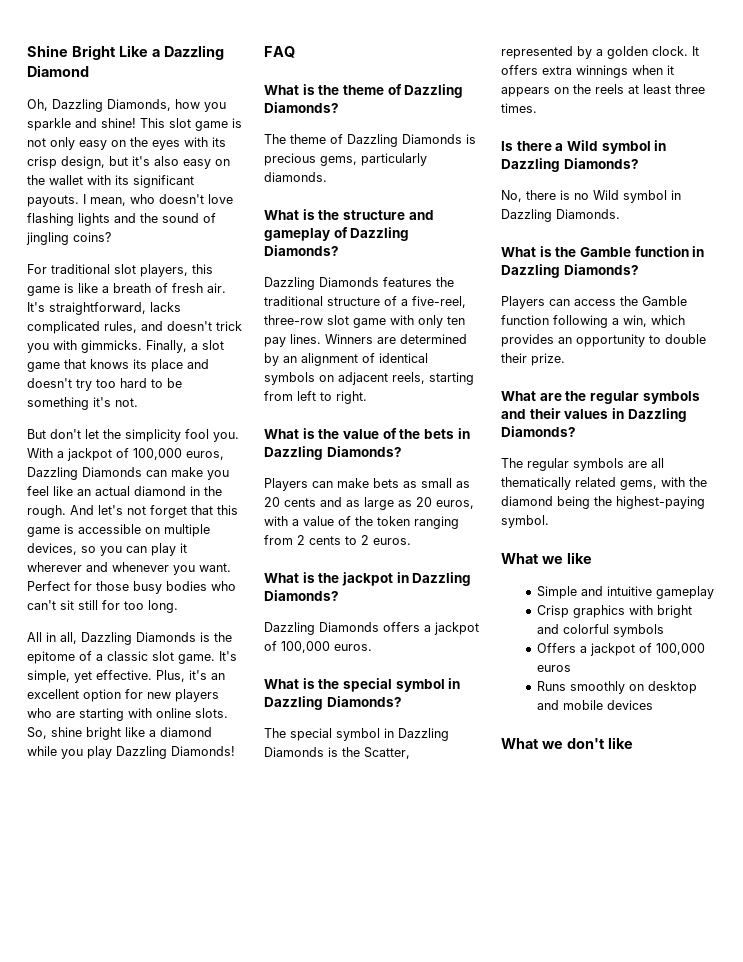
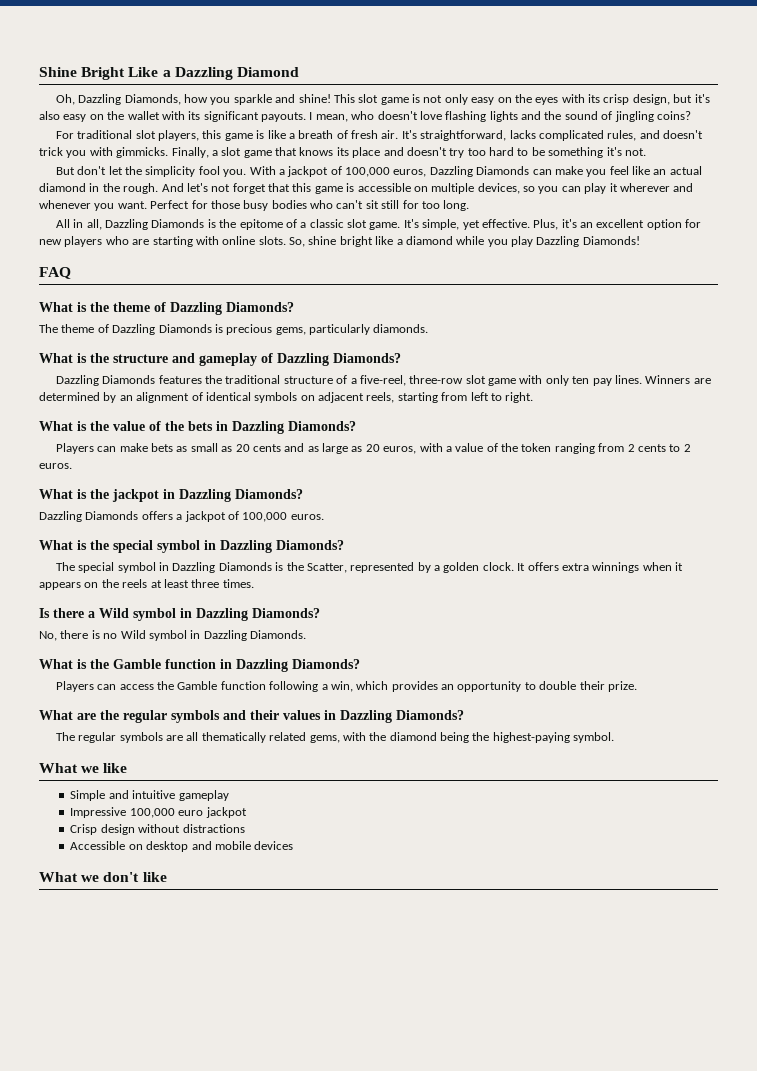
- Crisp graphics with bright and colorful symbols
- Offers a jackpot of 100,000 euros
- Runs smoothly on desktop and mobile devices
+ Impressive 100,000 euro jackpot
+ Crisp design without distractions
+ Accessible on desktop and mobile devices

